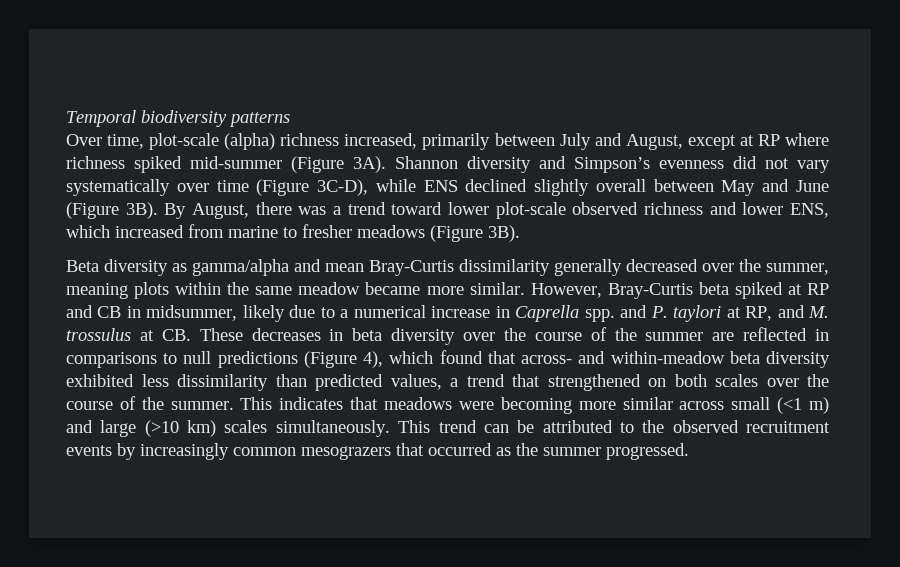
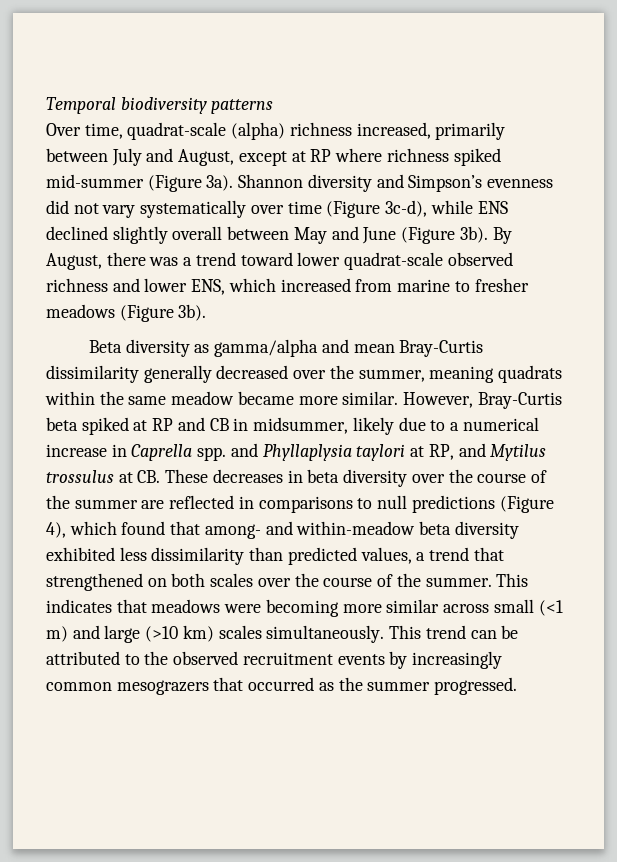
- Over time, plot-scale (alpha) richness increased, primarily between July and August, except at RP where richness spiked mid-summer (Figure 3A).
+ Over time, quadrat-scale (alpha) richness increased, primarily between July and August, except at RP where richness spiked mid-summer (Figure 3a).
- Shannon diversity and Simpson’s evenness did not vary systematically over time (Figure 3C-D), while ENS declined slightly overall between May and June (Figure 3B).
+ Shannon diversity and Simpson’s evenness did not vary systematically over time (Figure 3c-d), while ENS declined slightly overall between May and June (Figure 3b).
- By August, there was a trend toward lower plot-scale observed richness and lower ENS, which increased from marine to fresher meadows (Figure 3B).
+ By August, there was a trend toward lower quadrat-scale observed richness and lower ENS, which increased from marine to fresher meadows (Figure 3b).
- Beta diversity as gamma/alpha and mean Bray-Curtis dissimilarity generally decreased over the summer, meaning plots within the same meadow became more similar.
+ Beta diversity as gamma/alpha and mean Bray-Curtis dissimilarity generally decreased over the summer, meaning quadrats within the same meadow became more similar.
- However, Bray-Curtis beta spiked at RP and CB in midsummer, likely due to a numerical increase in Caprella spp. and P. taylori at RP, and M. trossulus at CB. These decreases in beta diversity over the course of the summer are reflected in comparisons to null predictions (Figure 4), which found that across- and within-meadow beta diversity exhibited less dissimilarity than predicted values, a trend that strengthened on both scales over the course of the summer.
+ However, Bray-Curtis beta spiked at RP and CB in midsummer, likely due to a numerical increase in Caprella spp. and Phyllaplysia taylori at RP, and Mytilus trossulus at CB. These decreases in beta diversity over the course of the summer are reflected in comparisons to null predictions (Figure 4), which found that among- and within-meadow beta diversity exhibited less dissimilarity than predicted values, a trend that strengthened on both scales over the course of the summer.

